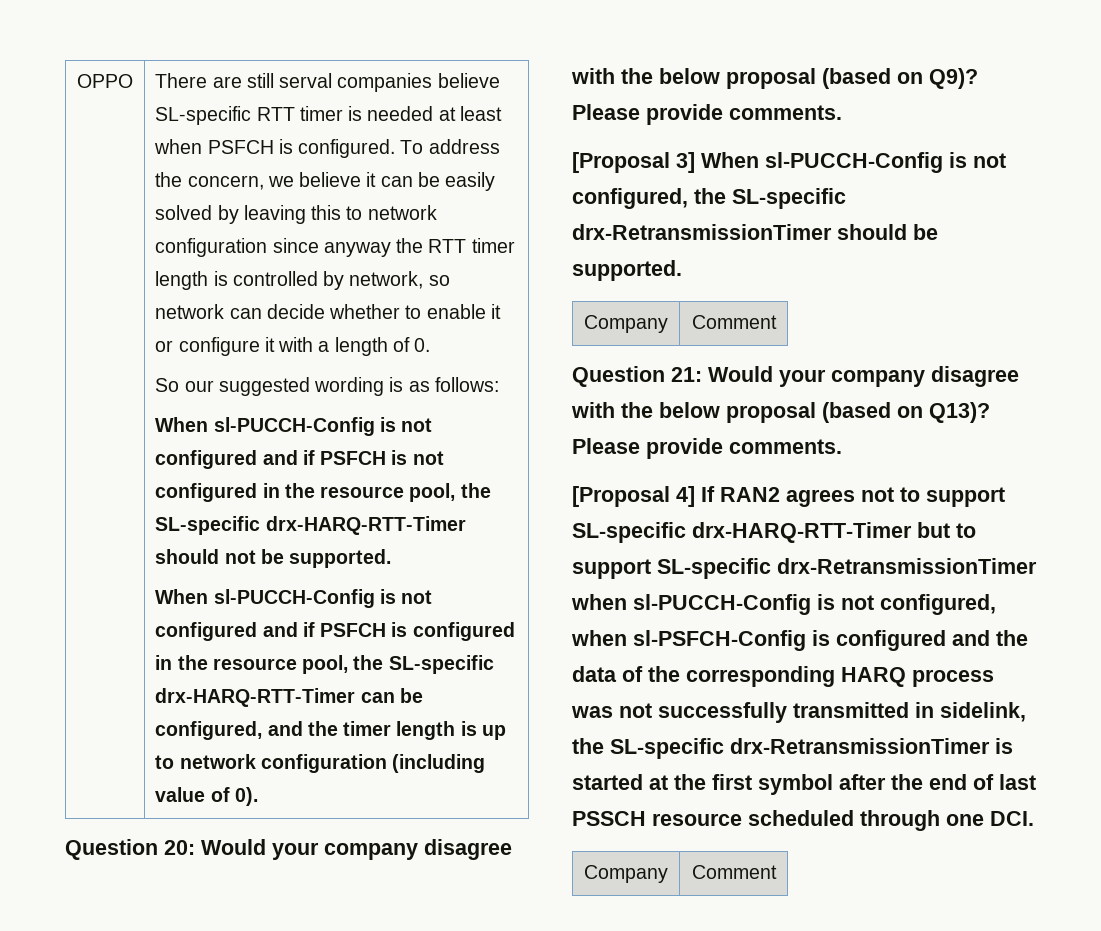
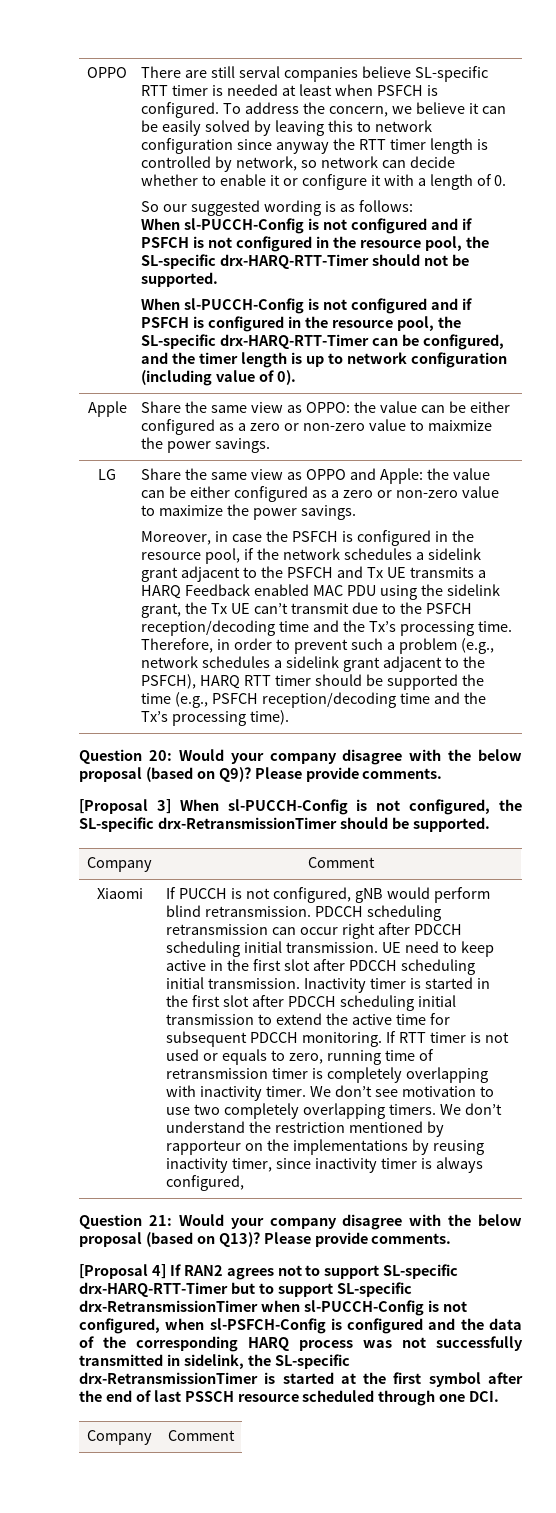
+ Apple | Share the same view as OPPO: the value can be either configured as a zero or non-zero value to maixmize the power savings.
+ LG | Share the same view as OPPO and Apple: the value can be either configured as a zero or non-zero value to maximize the power savings.
+ Moreover, in case the PSFCH is configured in the resource pool, if the network schedules a sidelink grant adjacent to the PSFCH and Tx UE transmits a HARQ Feedback enabled MAC PDU using the sidelink grant, the Tx UE can’t transmit due to the PSFCH reception/decoding time and the Tx’s processing time. Therefore, in order to prevent such a problem (e.g., network schedules a sidelink grant adjacent to the PSFCH), HARQ RTT timer should be supported the time (e.g., PSFCH reception/decoding time and the Tx’s processing time).
+ Xiaomi | If PUCCH is not configured, gNB would perform blind retransmission. PDCCH scheduling retransmission can occur right after PDCCH scheduling initial transmission. UE need to keep active in the first slot after PDCCH scheduling initial transmission. Inactivity timer is started in the first slot after PDCCH scheduling initial transmission to extend the active time for subsequent PDCCH monitoring. If RTT timer is not used or equals to zero, running time of retransmission timer is completely overlapping with inactivity timer. We don’t see motivation to use two completely overlapping timers. We don’t understand the restriction mentioned by rapporteur on the implementations by reusing inactivity timer, since inactivity timer is always configured,

